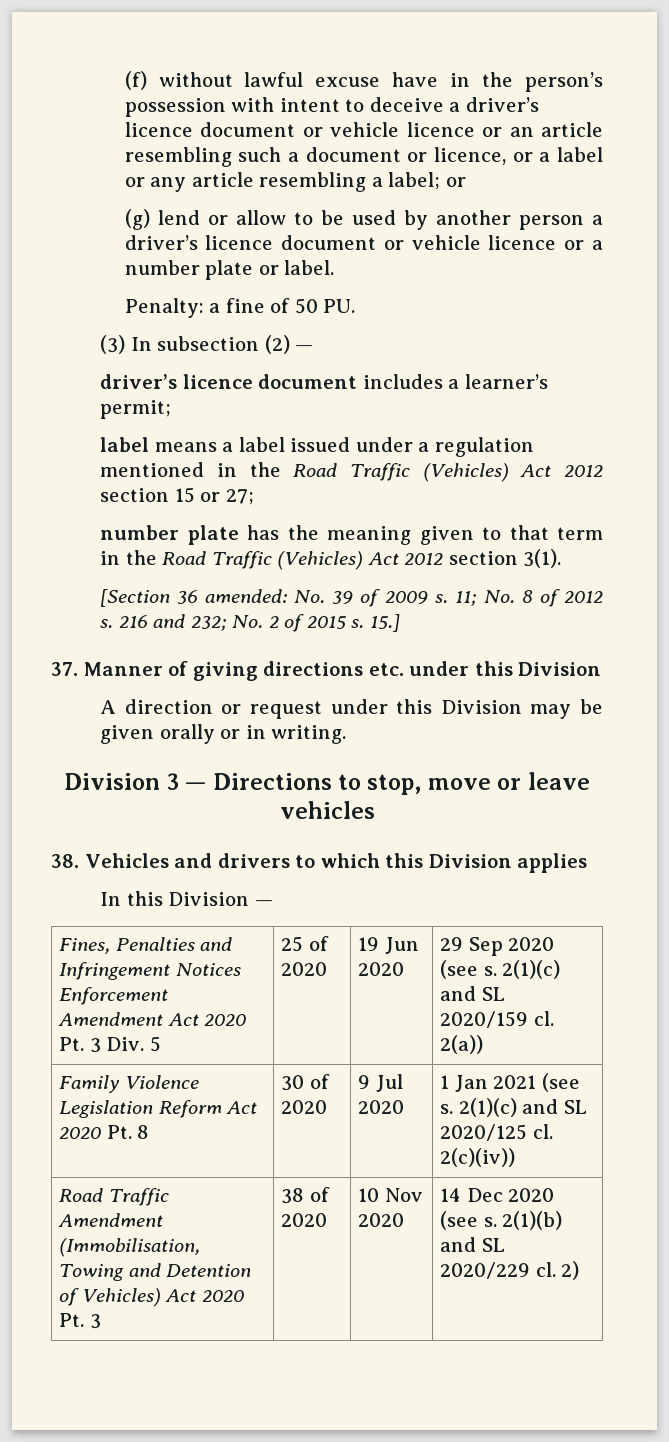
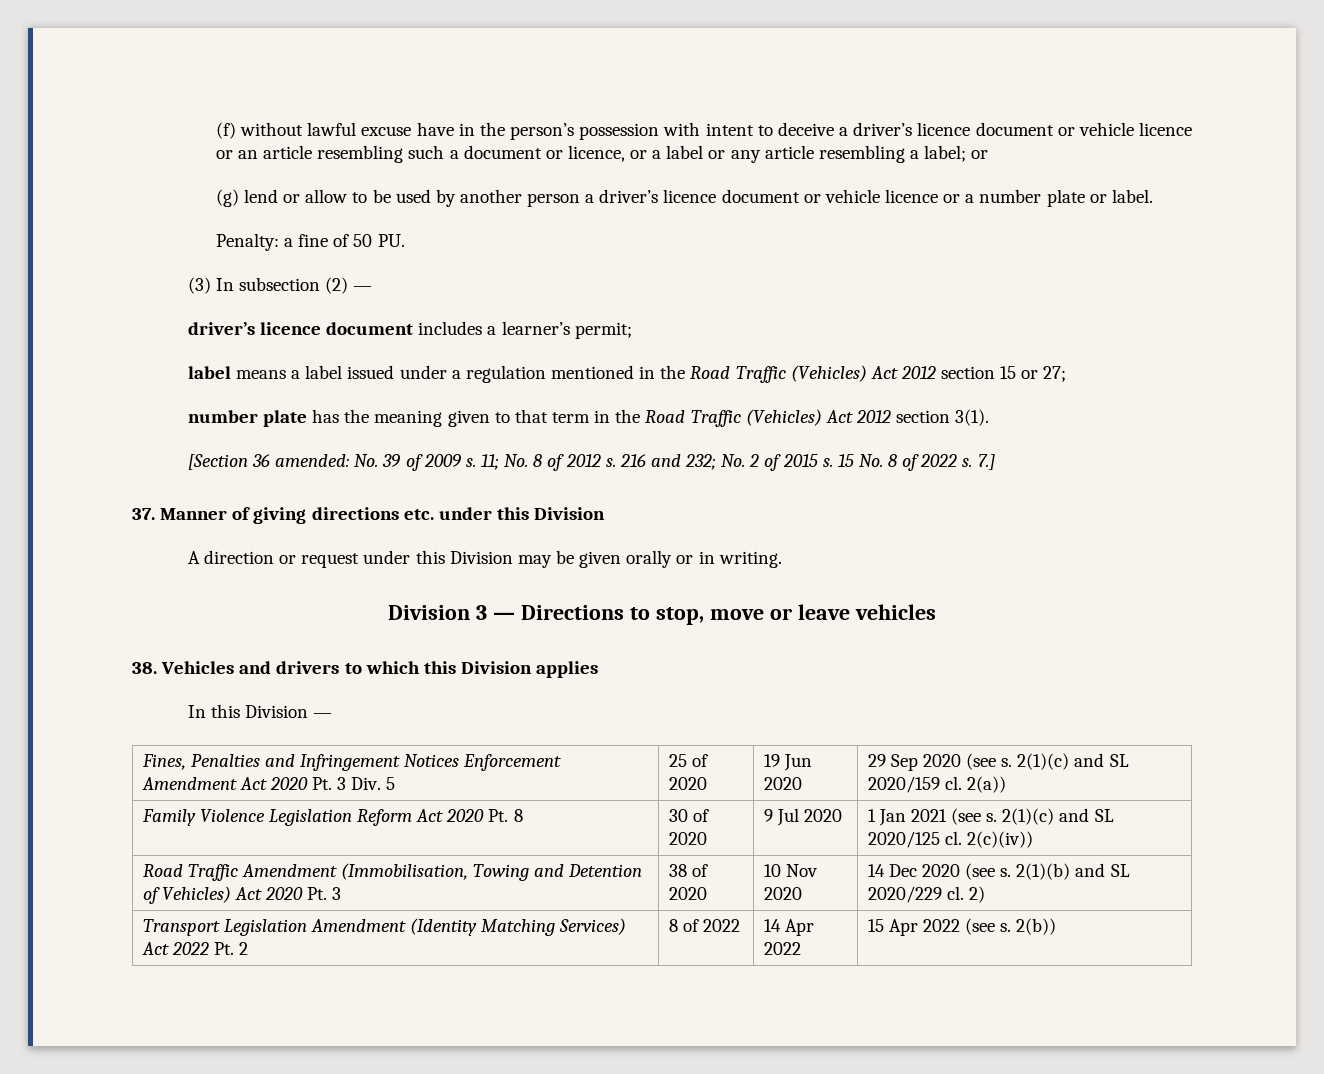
- 15.]
+ 15 No. 8 of 2022 s. 7.]
+ Transport Legislation Amendment (Identity Matching Services) Act 2022 Pt. 2 | 8 of 2022 | 14 Apr 2022 | 15 Apr 2022 (see s. 2(b))

